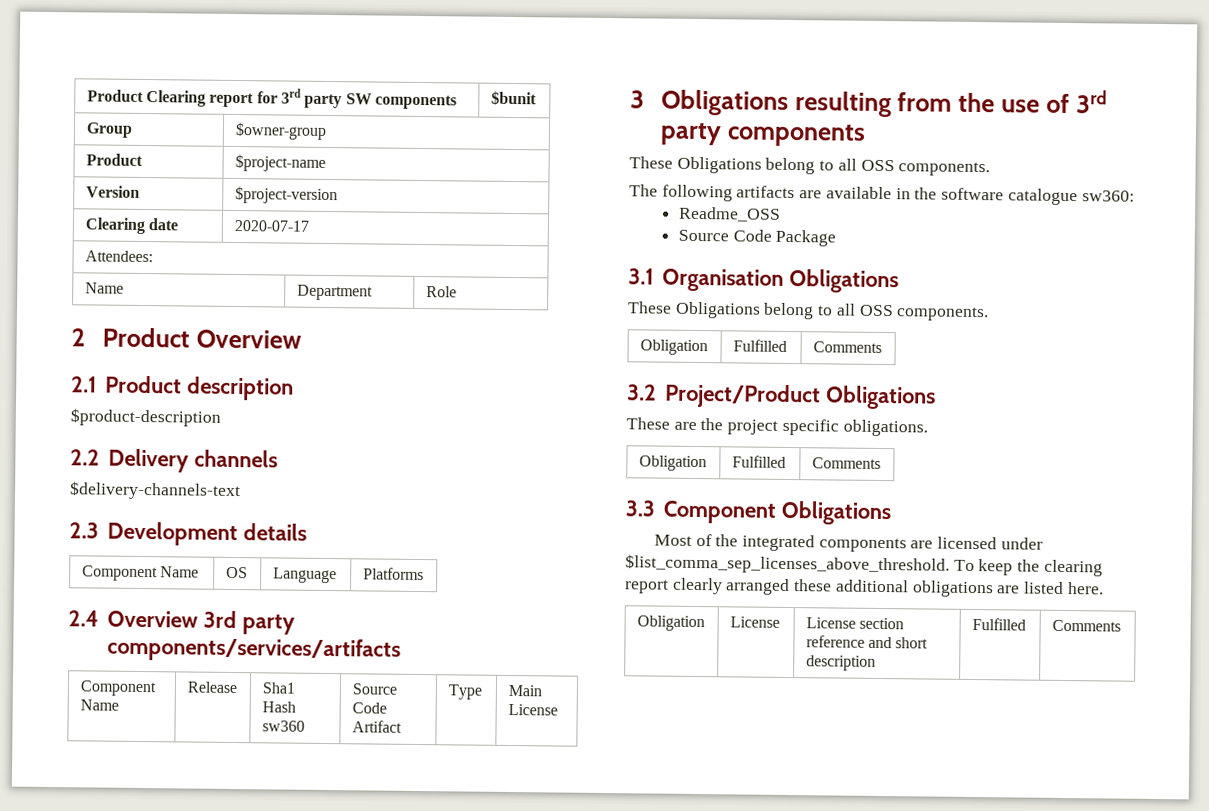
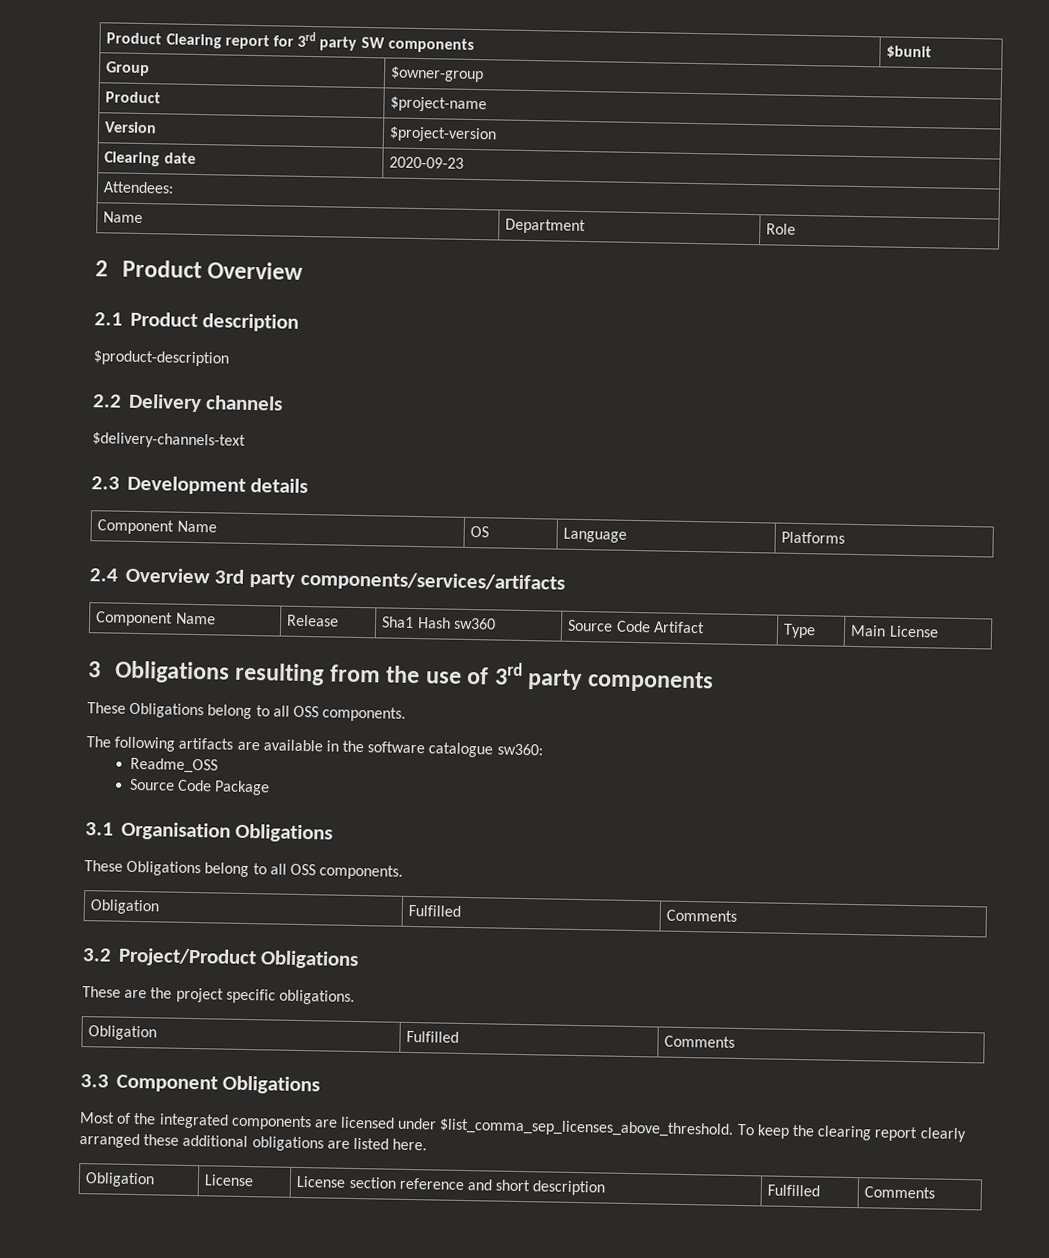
- Clearing date | 2020-07-17
+ Clearing date | 2020-09-23

